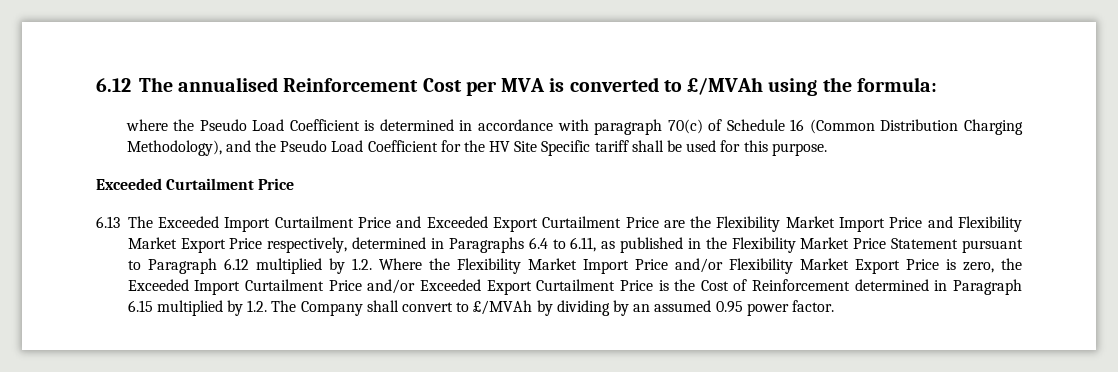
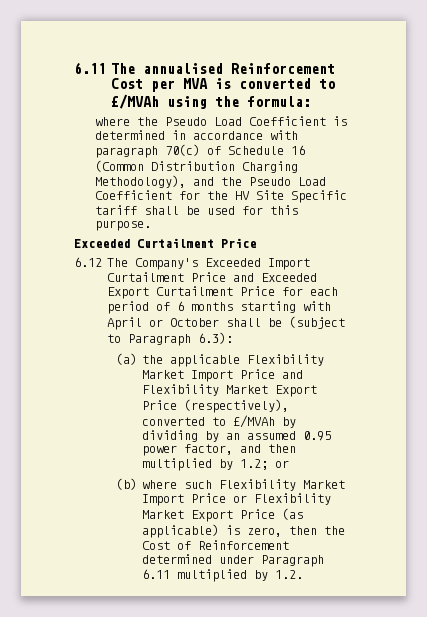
- 6.12 The annualised Reinforcement Cost per MVA is converted to £/MVAh using the formula:
+ 6.11 The annualised Reinforcement Cost per MVA is converted to £/MVAh using the formula:
- 6.13 The Exceeded Import Curtailment Price and Exceeded Export Curtailment Price are the Flexibility Market Import Price and Flexibility Market Export Price respectively, determined in Paragraphs 6.4 to 6.11, as published in the Flexibility Market Price Statement pursuant to Paragraph 6.12 multiplied by 1.2. Where the Flexibility Market Import Price and/or Flexibility Market Export Price is zero, the Exceeded Import Curtailment Price and/or Exceeded Export Curtailment Price is the Cost of Reinforcement determined in Paragraph 6.15 multiplied by 1.2. The Company shall convert to £/MVAh by dividing by an assumed 0.95 power factor.
+ 6.12 The Company's Exceeded Import Curtailment Price and Exceeded Export Curtailment Price for each period of 6 months starting with April or October shall be (subject to Paragraph 6.3):
+ (a) the applicable Flexibility Market Import Price and Flexibility Market Export Price (respectively), converted to £/MVAh by dividing by an assumed 0.95 power factor, and then multiplied by 1.2; or
+ (b) where such Flexibility Market Import Price or Flexibility Market Export Price (as applicable) is zero, then the Cost of Reinforcement determined under Paragraph 6.11 multiplied by 1.2.

